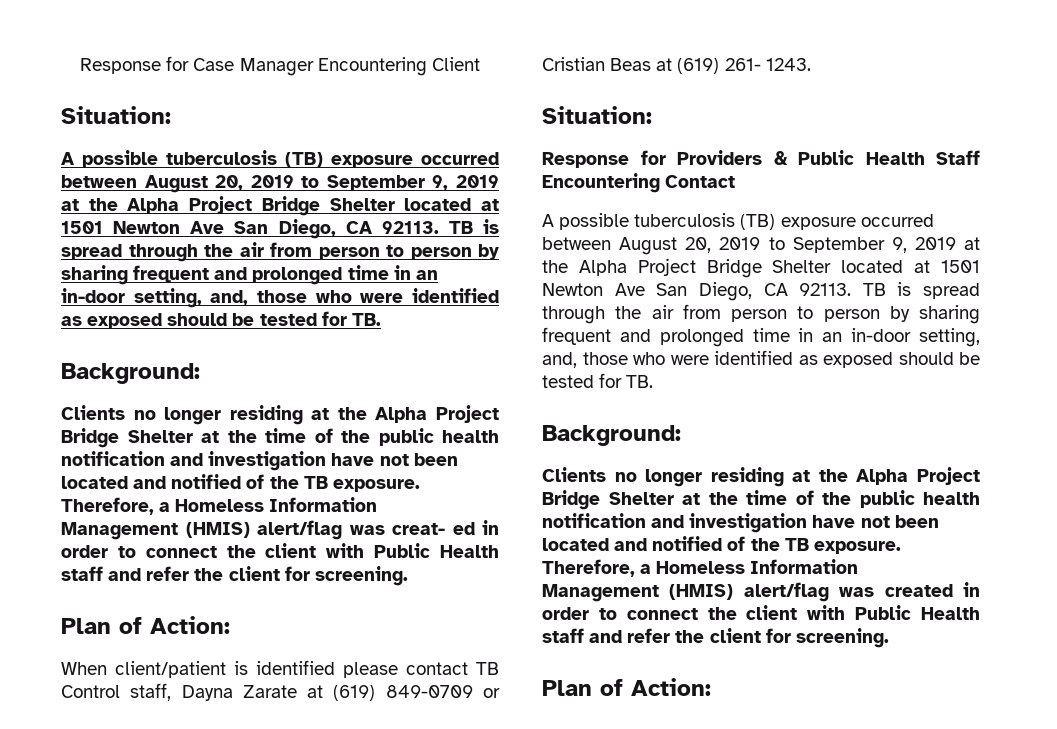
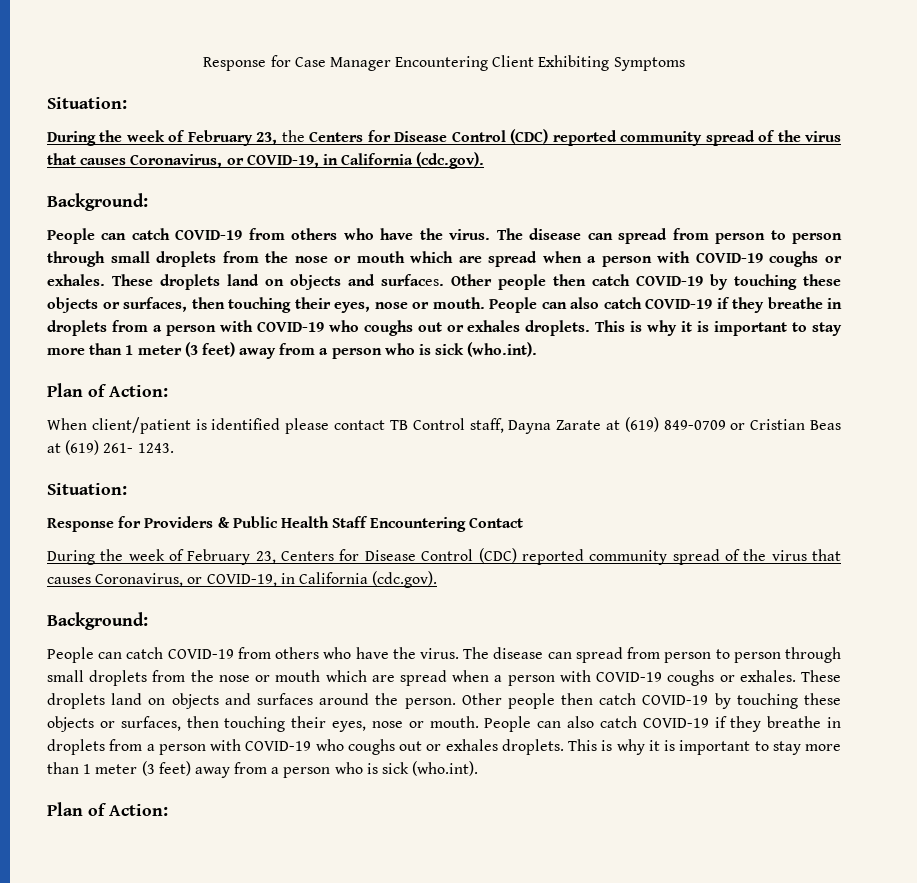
- Response for Case Manager Encountering Client
+ Response for Case Manager Encountering Client Exhibiting Symptoms
  Situation:
- A possible tuberculosis (TB) exposure occurred between August 20, 2019 to September 9, 2019 at the Alpha Project Bridge Shelter located at 1501 Newton Ave San Diego, CA 92113. TB is spread through the air from person to person by sharing frequent and prolonged time in an in-door setting, and, those who were identified as exposed should be tested for TB.
+ During the week of February 23, the Centers for Disease Control (CDC) reported community spread of the virus that causes Coronavirus, or COVID-19, in California (cdc.gov).
  Background:
- Clients no longer residing at the Alpha Project Bridge Shelter at the time of the public health notification and investigation have not been located and notified of the TB exposure. Therefore, a Homeless Information Management (HMIS) alert/flag was creat- ed in order to connect the client with Public Health staff and refer the client for screening.
+ People can catch COVID-19 from others who have the virus. The disease can spread from person to person through small droplets from the nose or mouth which are spread when a person with COVID-19 coughs or exhales. These droplets land on objects and surfaces. Other people then catch COVID-19 by touching these objects or surfaces, then touching their eyes, nose or mouth. People can also catch COVID-19 if they breathe in droplets from a person with COVID-19 who coughs out or exhales droplets. This is why it is important to stay more than 1 meter (3 feet) away from a person who is sick (who.int).
  Response for Providers & Public Health Staff Encountering Contact
- A possible tuberculosis (TB) exposure occurred between August 20, 2019 to September 9, 2019 at the Alpha Project Bridge Shelter located at 1501 Newton Ave San Diego, CA 92113. TB is spread through the air from person to person by sharing frequent and prolonged time in an in-door setting, and, those who were identified as exposed should be tested for TB.
+ During the week of February 23, Centers for Disease Control (CDC) reported community spread of the virus that causes Coronavirus, or COVID-19, in California (cdc.gov).
  Background:
- Clients no longer residing at the Alpha Project Bridge Shelter at the time of the public health notification and investigation have not been located and notified of the TB exposure. Therefore, a Homeless Information Management (HMIS) alert/flag was created in order to connect the client with Public Health staff and refer the client for screening.
+ People can catch COVID-19 from others who have the virus. The disease can spread from person to person through small droplets from the nose or mouth which are spread when a person with COVID-19 coughs or exhales. These droplets land on objects and surfaces around the person. Other people then catch COVID-19 by touching these objects or surfaces, then touching their eyes, nose or mouth. People can also catch COVID-19 if they breathe in droplets from a person with COVID-19 who coughs out or exhales droplets. This is why it is important to stay more than 1 meter (3 feet) away from a person who is sick (who.int).

